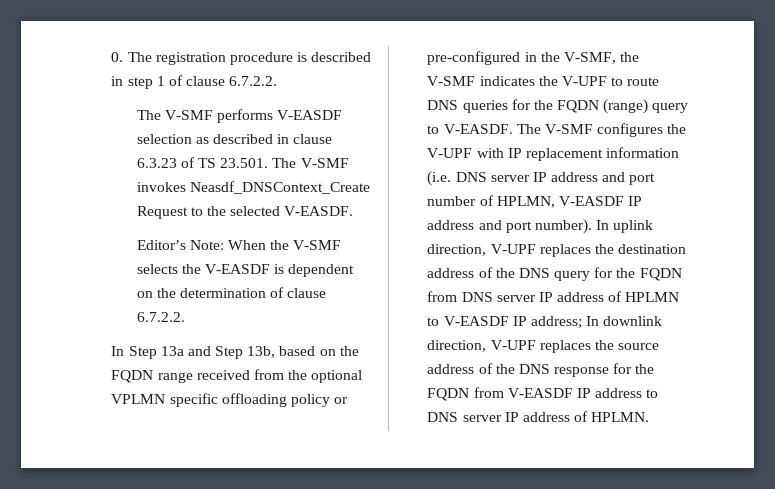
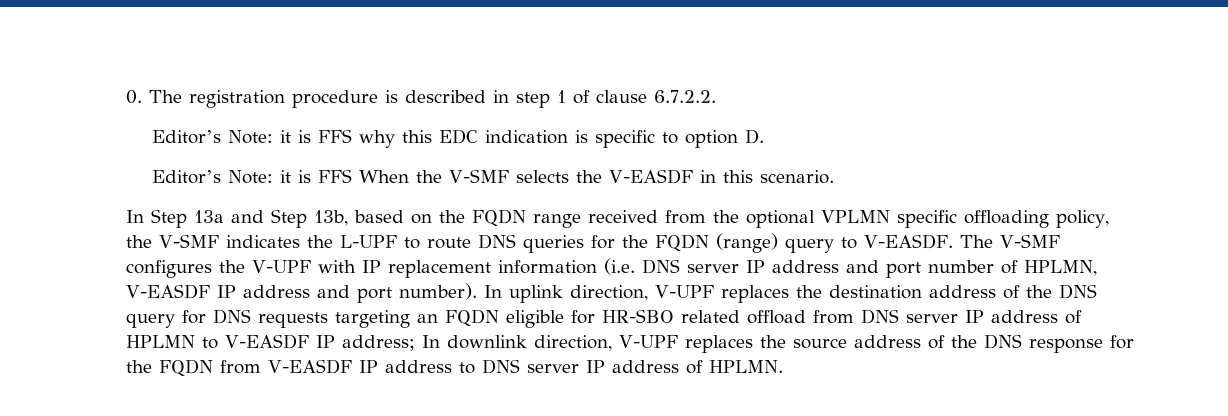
- The V-SMF performs V-EASDF selection as described in clause 6.3.23 of TS 23.501. The V-SMF invokes Neasdf_DNSContext_Create Request to the selected V-EASDF.
- Editor’s Note: When the V-SMF selects the V-EASDF is dependent on the determination of clause 6.7.2.2.
+ Editor’s Note: it is FFS why this EDC indication is specific to option D.
+ Editor’s Note: it is FFS When the V-SMF selects the V-EASDF in this scenario.
- In Step 13a and Step 13b, based on the FQDN range received from the optional VPLMN specific offloading policy or pre-configured in the V-SMF, the V-SMF indicates the V-UPF to route DNS queries for the FQDN (range) query to V-EASDF.
+ In Step 13a and Step 13b, based on the FQDN range received from the optional VPLMN specific offloading policy, the V-SMF indicates the L-UPF to route DNS queries for the FQDN (range) query to V-EASDF.
- In uplink direction, V-UPF replaces the destination address of the DNS query for the FQDN from DNS server IP address of HPLMN to V-EASDF IP address; In downlink direction, V-UPF replaces the source address of the DNS response for the FQDN from V-EASDF IP address to DNS server IP address of HPLMN.
+ In uplink direction, V-UPF replaces the destination address of the DNS query for DNS requests targeting an FQDN eligible for HR-SBO related offload from DNS server IP address of HPLMN to V-EASDF IP address; In downlink direction, V-UPF replaces the source address of the DNS response for the FQDN from V-EASDF IP address to DNS server IP address of HPLMN.

